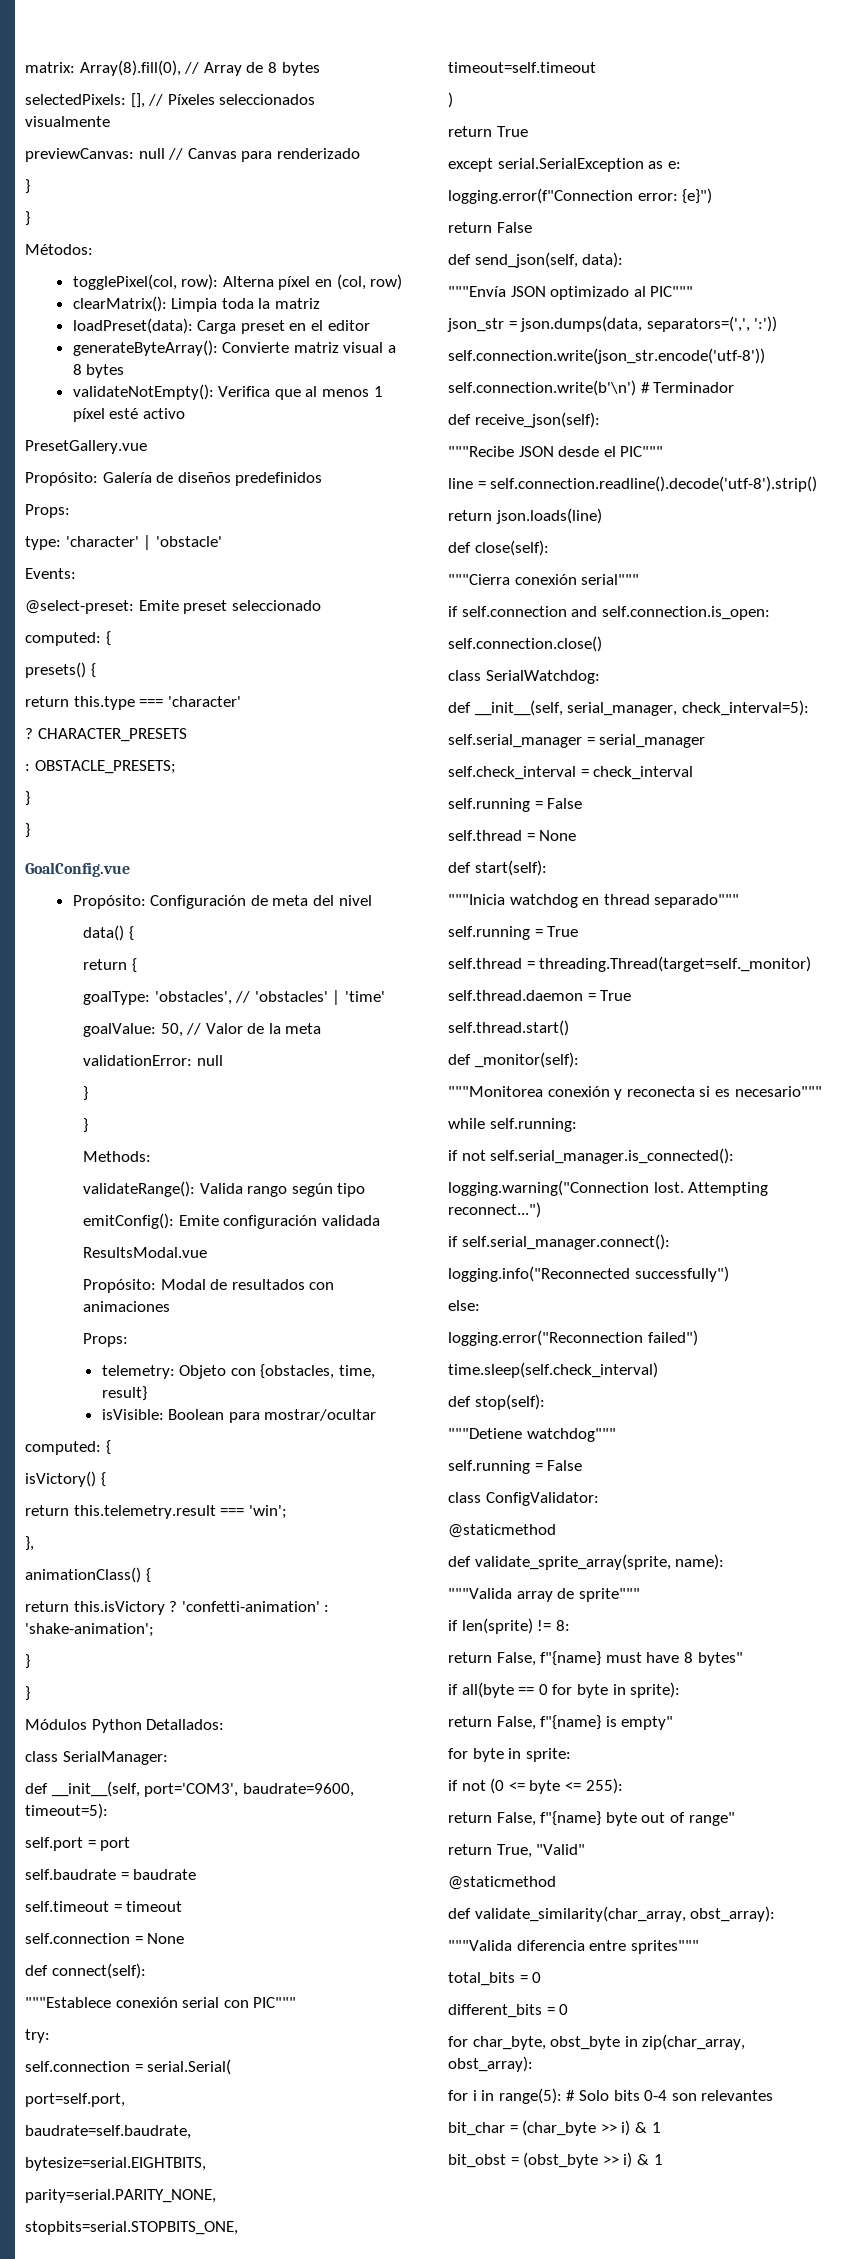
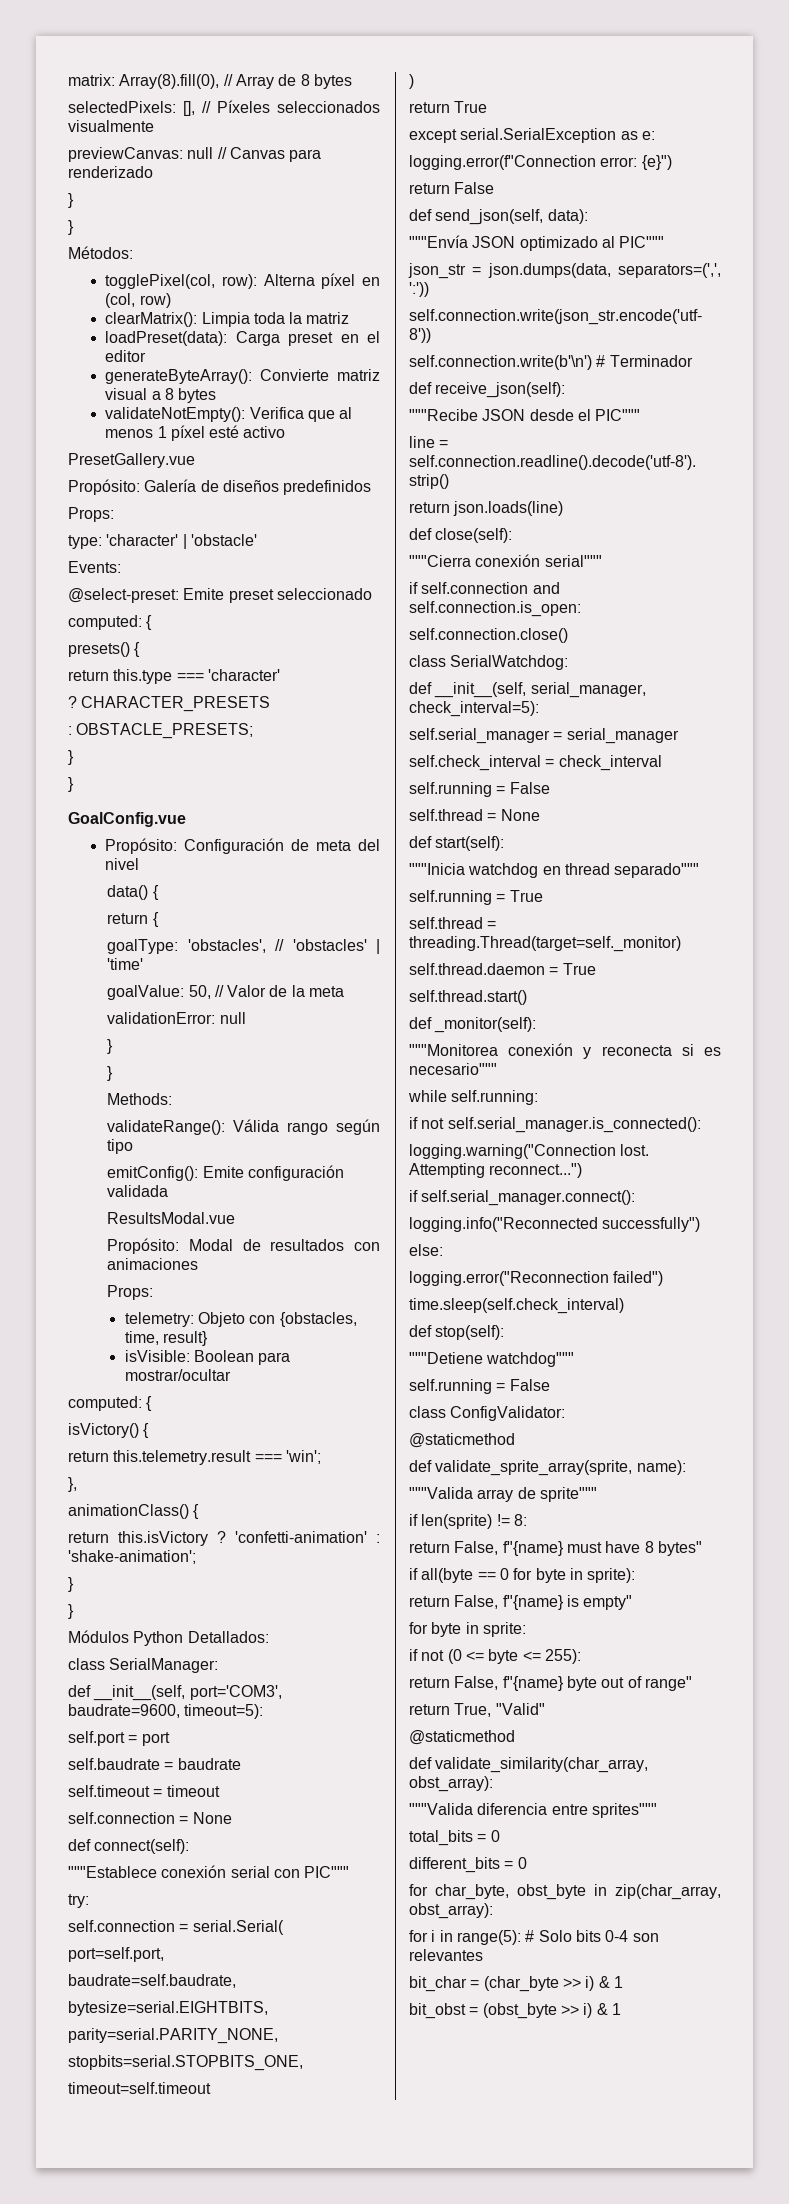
- validateRange(): Valida rango según tipo
+ validateRange(): Válida rango según tipo

